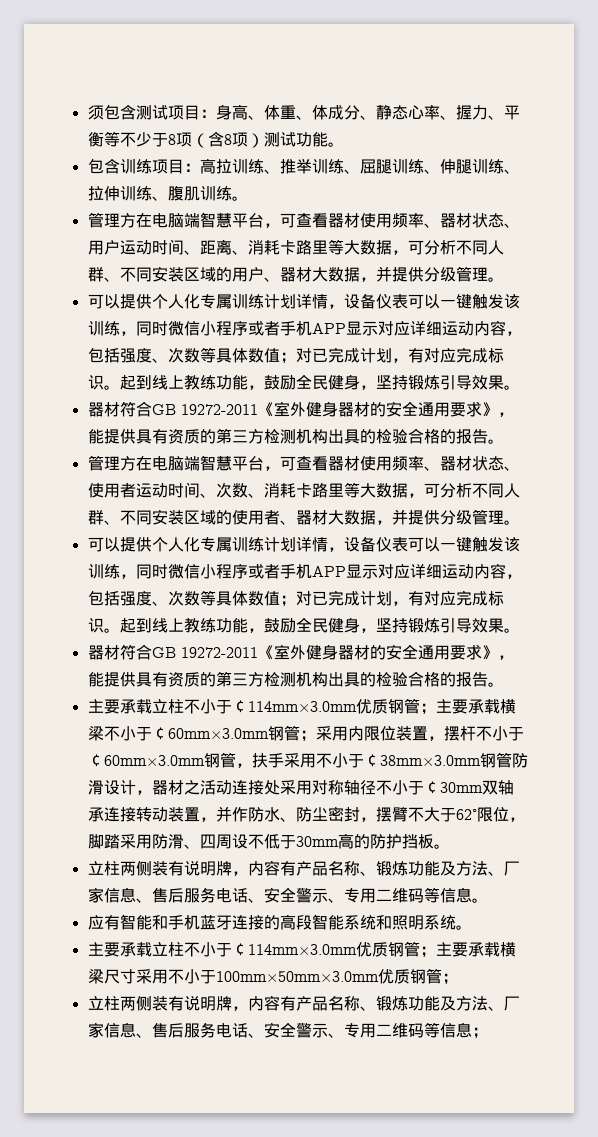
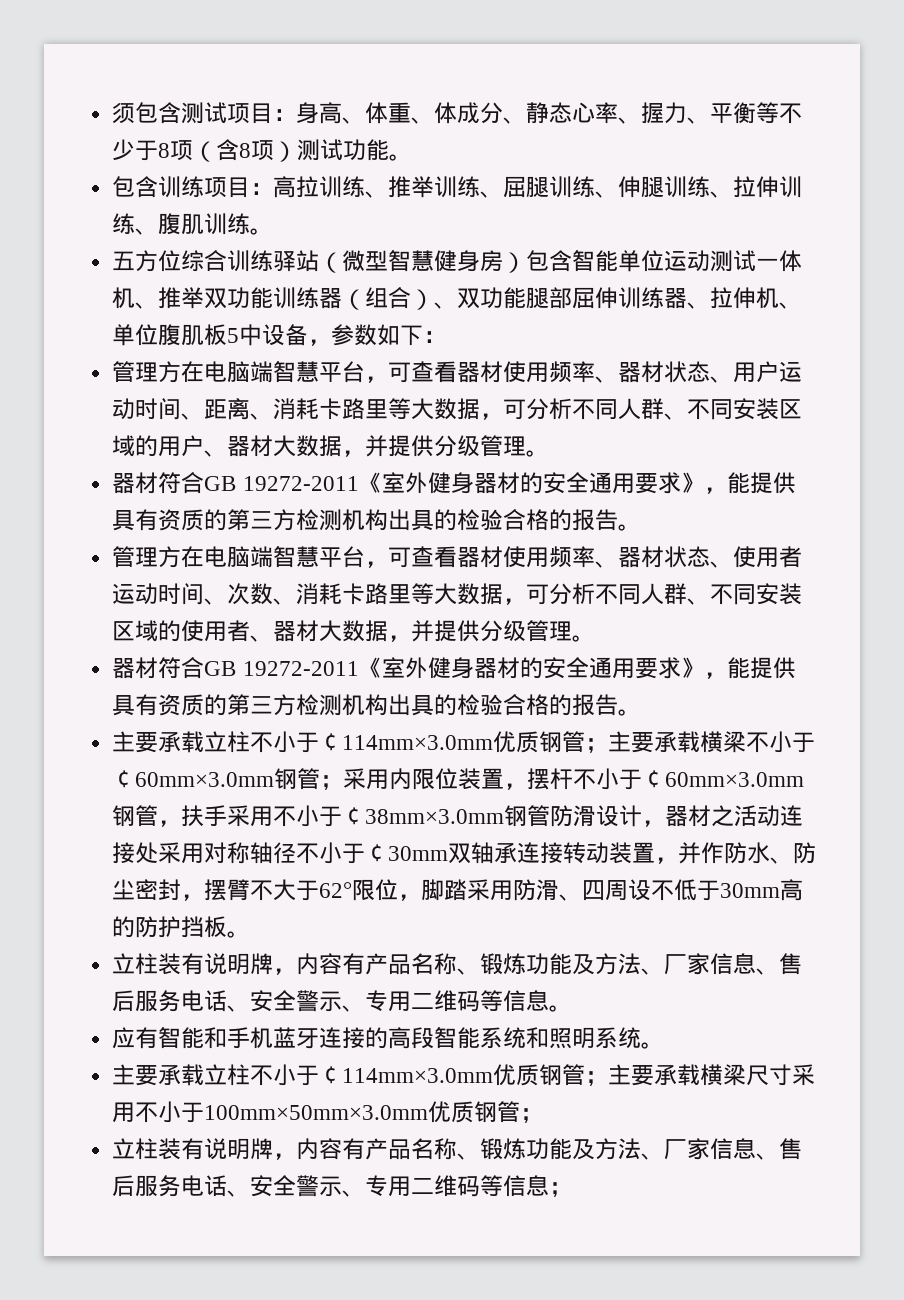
+ 五方位综合训练驿站（微型智慧健身房）包含智能单位运动测试一体机、推举双功能训练器（组合）、双功能腿部屈伸训练器、拉伸机、单位腹肌板5中设备，参数如下：
  管理方在电脑端智慧平台，可查看器材使用频率、器材状态、用户运动时间、距离、消耗卡路里等大数据，可分析不同人群、不同安装区域的用户、器材大数据，并提供分级管理。
- 可以提供个人化专属训练计划详情，设备仪表可以一键触发该训练，同时微信小程序或者手机APP显示对应详细运动内容，包括强度、次数等具体数值；对已完成计划，有对应完成标识。起到线上教练功能，鼓励全民健身，坚持锻炼引导效果。
  管理方在电脑端智慧平台，可查看器材使用频率、器材状态、使用者运动时间、次数、消耗卡路里等大数据，可分析不同人群、不同安装区域的使用者、器材大数据，并提供分级管理。
- 可以提供个人化专属训练计划详情，设备仪表可以一键触发该训练，同时微信小程序或者手机APP显示对应详细运动内容，包括强度、次数等具体数值；对已完成计划，有对应完成标识。起到线上教练功能，鼓励全民健身，坚持锻炼引导效果。
- 立柱两侧装有说明牌，内容有产品名称、锻炼功能及方法、厂家信息、售后服务电话、安全警示、专用二维码等信息。
+ 立柱装有说明牌，内容有产品名称、锻炼功能及方法、厂家信息、售后服务电话、安全警示、专用二维码等信息。
- 立柱两侧装有说明牌，内容有产品名称、锻炼功能及方法、厂家信息、售后服务电话、安全警示、专用二维码等信息；
+ 立柱装有说明牌，内容有产品名称、锻炼功能及方法、厂家信息、售后服务电话、安全警示、专用二维码等信息；

